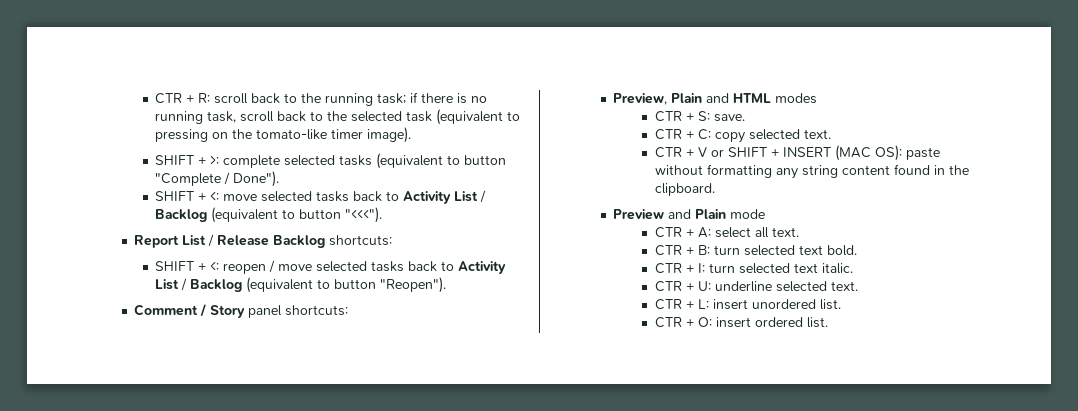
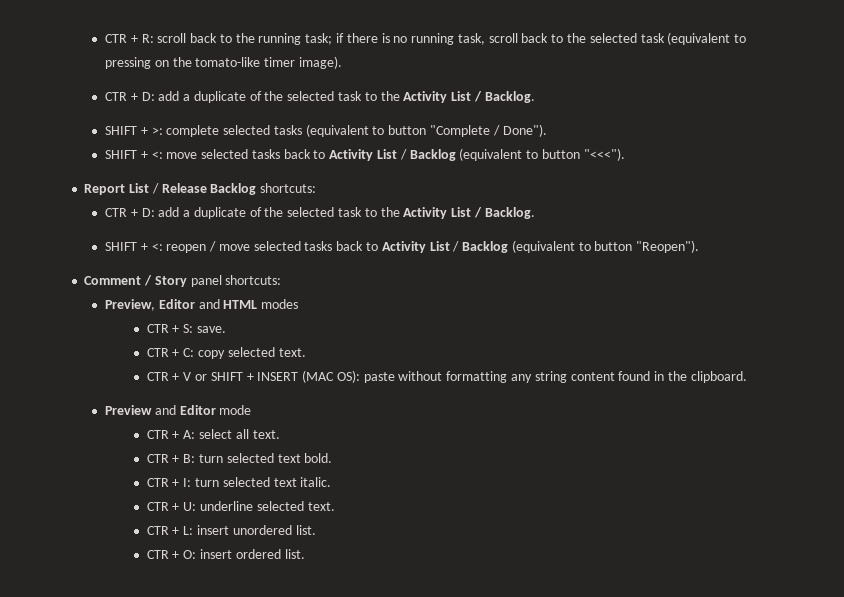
  CTR + R: scroll back to the running task; if there is no running task, scroll back to the selected task (equivalent to pressing on the tomato-like timer image).
+ CTR + D: add a duplicate of the selected task to the Activity List / Backlog.
  Report List / Release Backlog shortcuts:
+ CTR + D: add a duplicate of the selected task to the Activity List / Backlog.
- Preview, Plain and HTML modes
+ Preview, Editor and HTML modes
- Preview and Plain mode
+ Preview and Editor mode

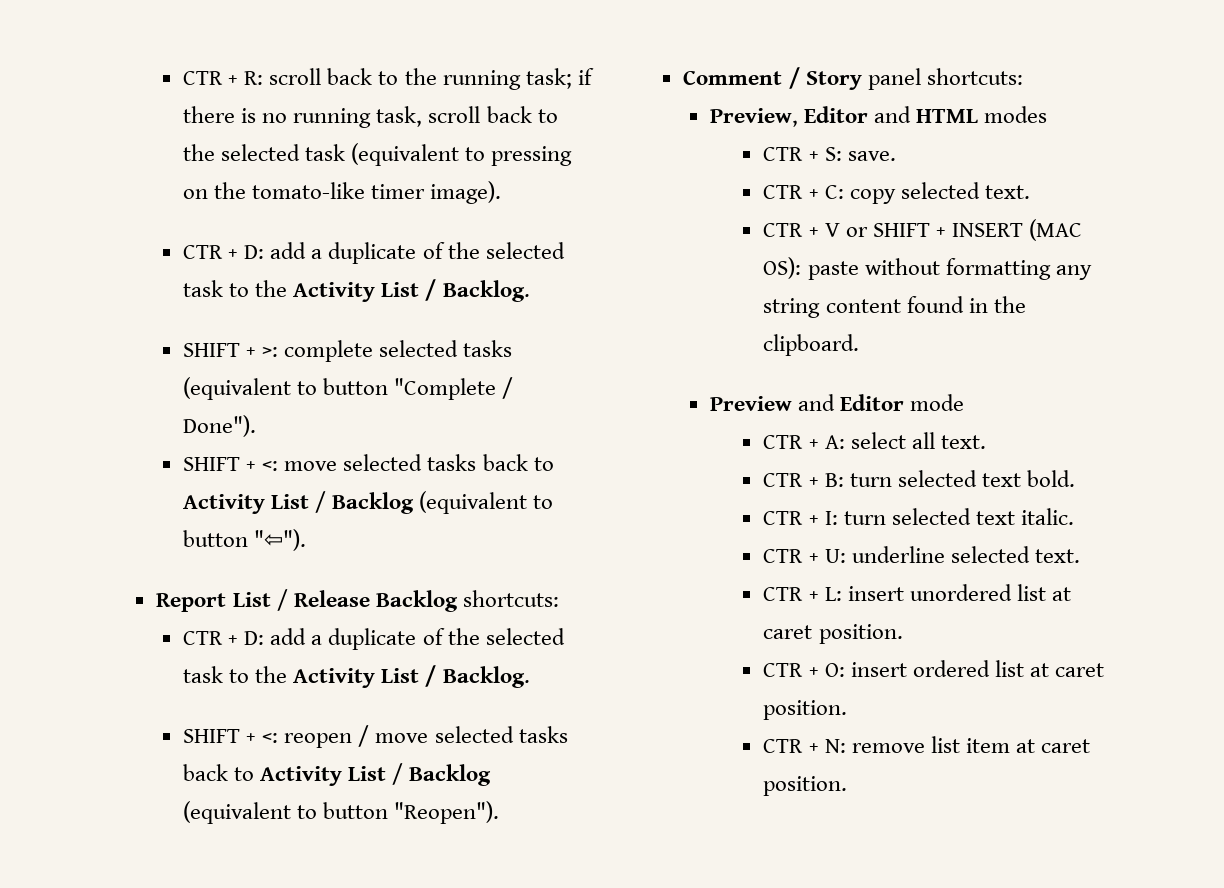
- SHIFT + <: move selected tasks back to Activity List / Backlog (equivalent to button "<<<").
+ SHIFT + <: move selected tasks back to Activity List / Backlog (equivalent to button "⇦").
- CTR + L: insert unordered list.
+ CTR + L: insert unordered list at caret position.
- CTR + O: insert ordered list.
+ CTR + O: insert ordered list at caret position.
+ CTR + N: remove list item at caret position.

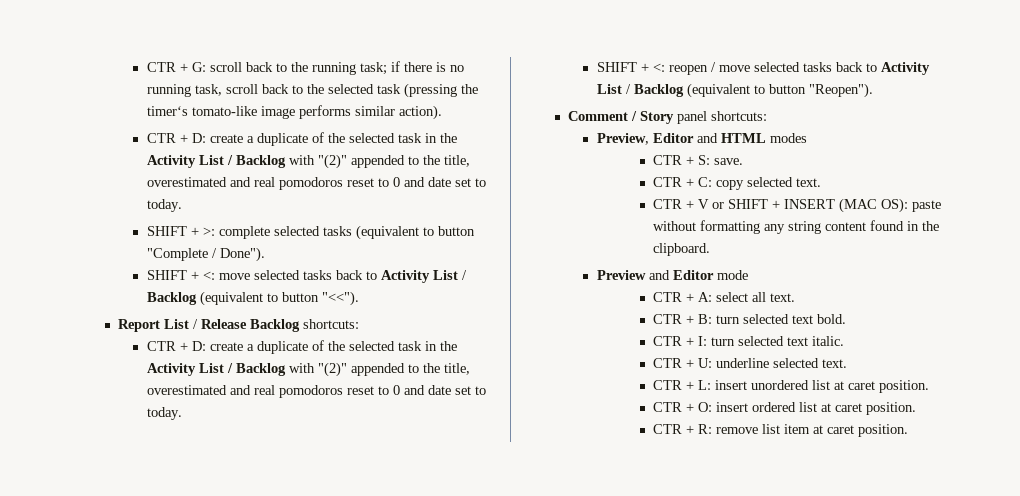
- CTR + R: scroll back to the running task; if there is no running task, scroll back to the selected task (equivalent to pressing on the tomato-like timer image).
- CTR + D: add a duplicate of the selected task to the Activity List / Backlog.
+ CTR + G: scroll back to the running task; if there is no running task, scroll back to the selected task (pressing the timer‘s tomato-like image performs similar action).
+ CTR + D: create a duplicate of the selected task in the Activity List / Backlog with "(2)" appended to the title, overestimated and real pomodoros reset to 0 and date set to today.
- SHIFT + <: move selected tasks back to Activity List / Backlog (equivalent to button "⇦").
+ SHIFT + <: move selected tasks back to Activity List / Backlog (equivalent to button "<<").
  Report List / Release Backlog shortcuts:
- CTR + D: add a duplicate of the selected task to the Activity List / Backlog.
+ CTR + D: create a duplicate of the selected task in the Activity List / Backlog with "(2)" appended to the title, overestimated and real pomodoros reset to 0 and date set to today.
- CTR + N: remove list item at caret position.
+ CTR + R: remove list item at caret position.

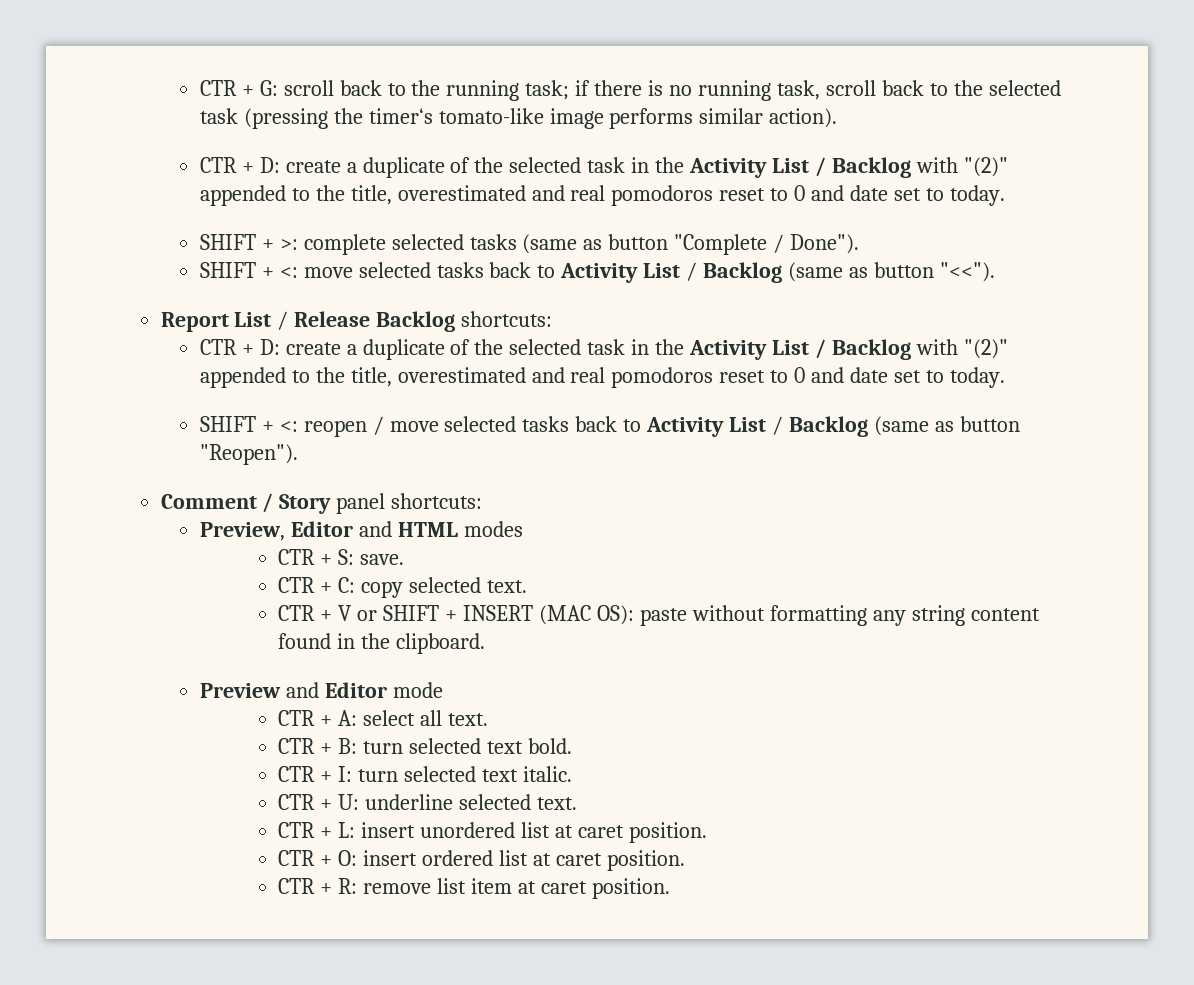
- SHIFT + >: complete selected tasks (equivalent to button "Complete / Done").
+ SHIFT + >: complete selected tasks (same as button "Complete / Done").
- SHIFT + <: move selected tasks back to Activity List / Backlog (equivalent to button "<<").
+ SHIFT + <: move selected tasks back to Activity List / Backlog (same as button "<<").
- SHIFT + <: reopen / move selected tasks back to Activity List / Backlog (equivalent to button "Reopen").
+ SHIFT + <: reopen / move selected tasks back to Activity List / Backlog (same as button "Reopen").

